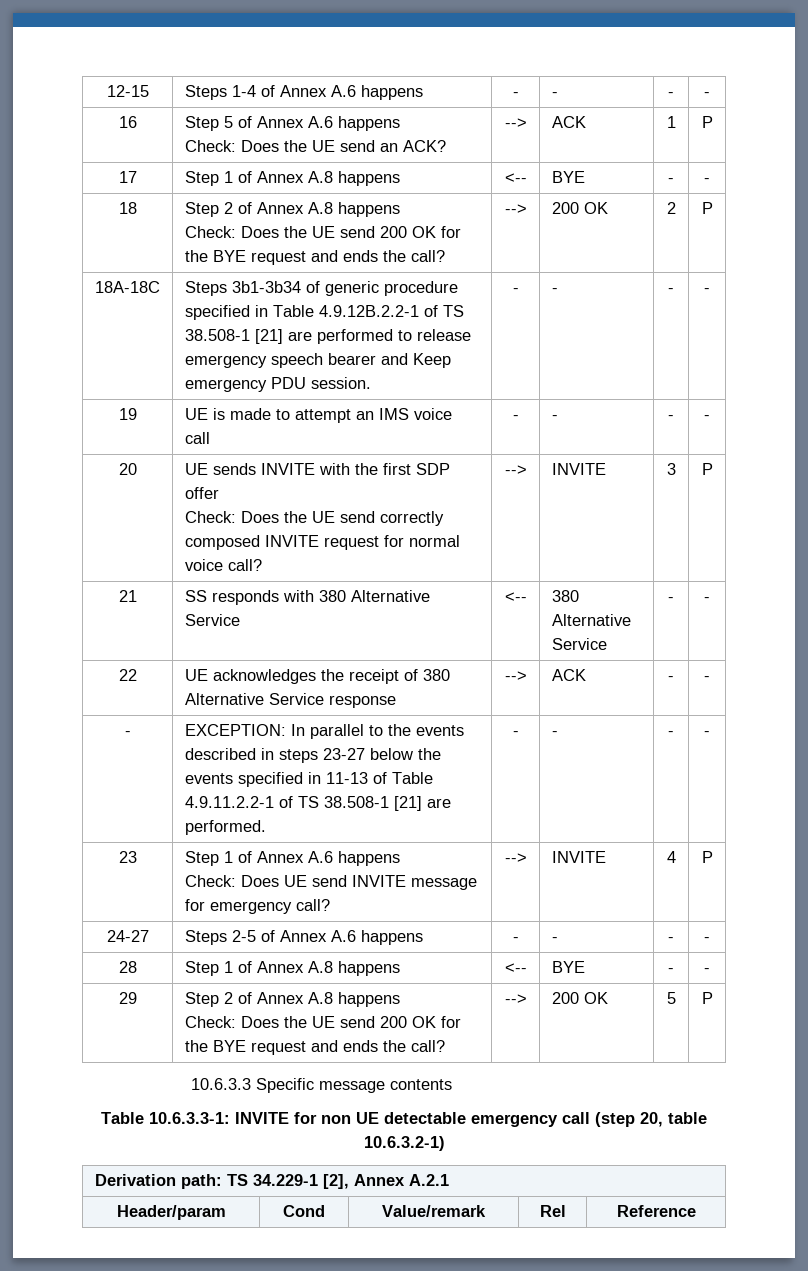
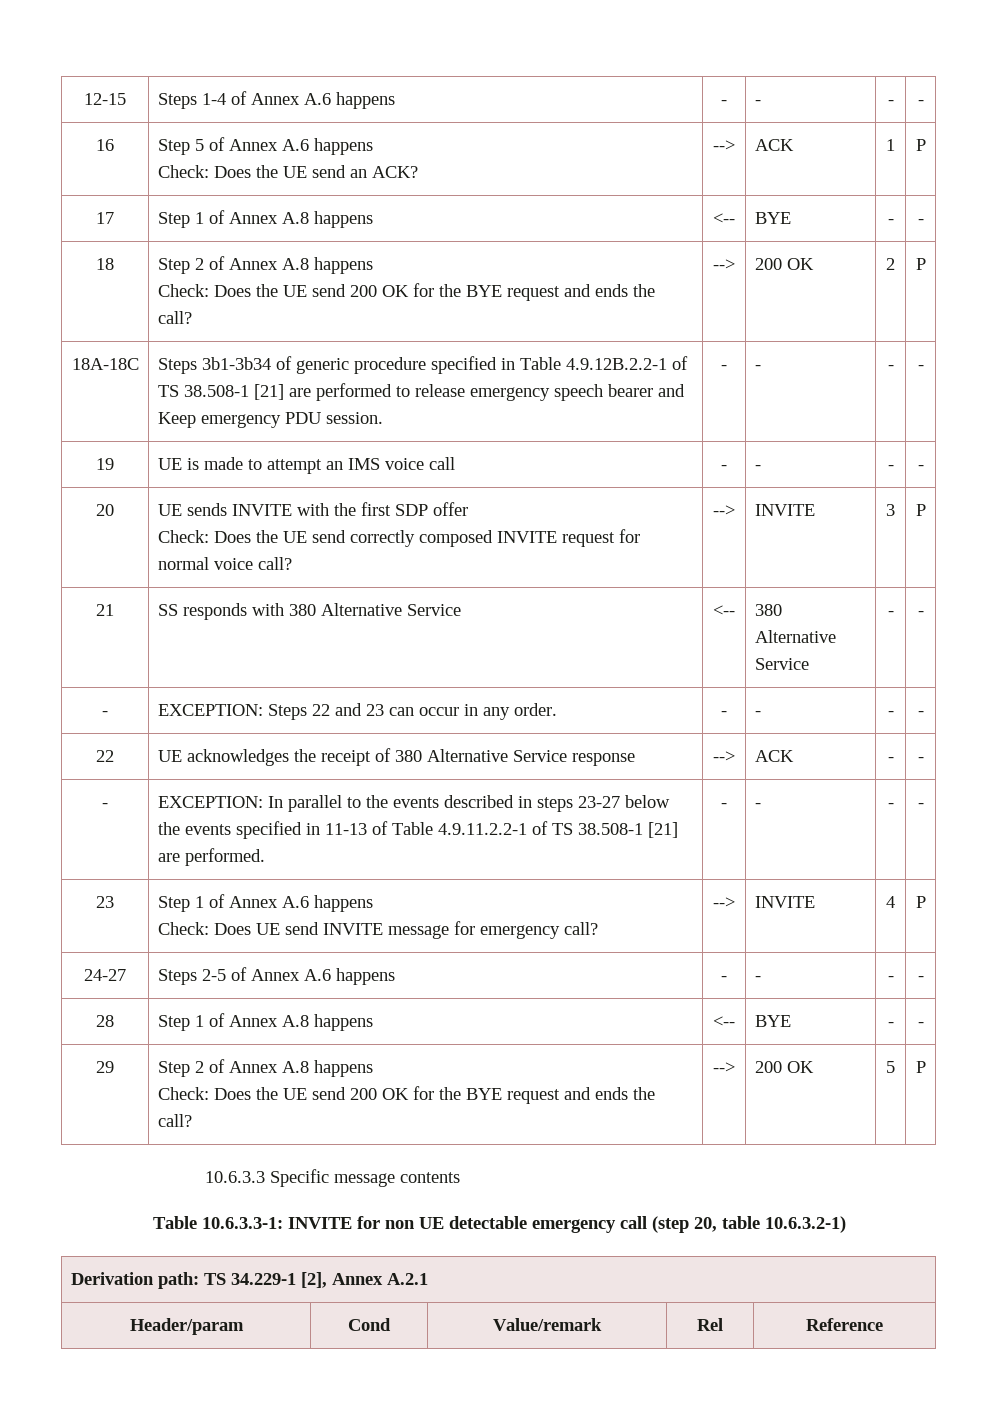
+ - | EXCEPTION: Steps 22 and 23 can occur in any order. | - | - | - | -

